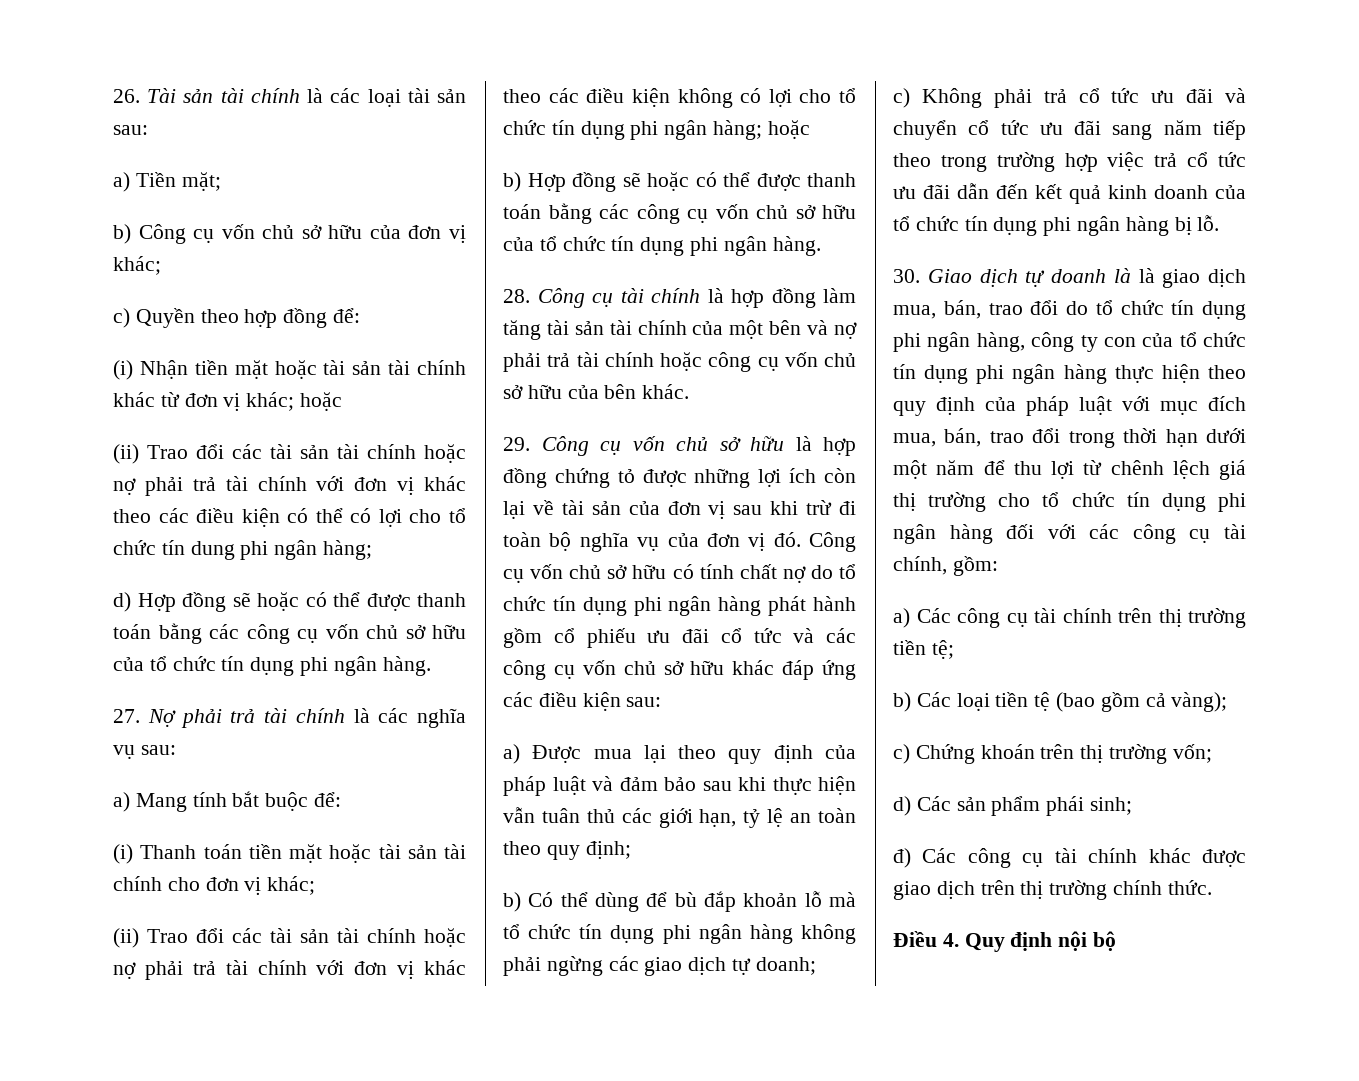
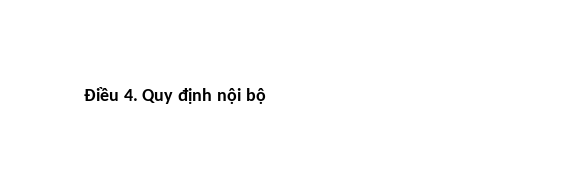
- 26. Tài sản tài chính là các loại tài sản sau:
- a) Tiền mặt;
- b) Công cụ vốn chủ sở hữu của đơn vị khác;
- c) Quyền theo hợp đồng để:
- (i) Nhận tiền mặt hoặc tài sản tài chính khác từ đơn vị khác; hoặc
- (ii) Trao đổi các tài sản tài chính hoặc nợ phải trả tài chính với đơn vị khác theo các điều kiện có thể có lợi cho tổ chức tín dung phi ngân hàng;
- d) Hợp đồng sẽ hoặc có thể được thanh toán bằng các công cụ vốn chủ sở hữu của tổ chức tín dụng phi ngân hàng.
- 27. Nợ phải trả tài chính là các nghĩa vụ sau:
- a) Mang tính bắt buộc để:
- (i) Thanh toán tiền mặt hoặc tài sản tài chính cho đơn vị khác;
- (ii) Trao đổi các tài sản tài chính hoặc nợ phải trả tài chính với đơn vị khác theo các điều kiện không có lợi cho tổ chức tín dụng phi ngân hàng; hoặc
- b) Hợp đồng sẽ hoặc có thể được thanh toán bằng các công cụ vốn chủ sở hữu của tổ chức tín dụng phi ngân hàng.
- 28. Công cụ tài chính là hợp đồng làm tăng tài sản tài chính của một bên và nợ phải trả tài chính hoặc công cụ vốn chủ sở hữu của bên khác.
- 29. Công cụ vốn chủ sở hữu là hợp đồng chứng tỏ được những lợi ích còn lại về tài sản của đơn vị sau khi trừ đi toàn bộ nghĩa vụ của đơn vị đó. Công cụ vốn chủ sở hữu có tính chất nợ do tổ chức tín dụng phi ngân hàng phát hành gồm cổ phiếu ưu đãi cổ tức và các công cụ vốn chủ sở hữu khác đáp ứng các điều kiện sau:
- a) Được mua lại theo quy định của pháp luật và đảm bảo sau khi thực hiện vẫn tuân thủ các giới hạn, tỷ lệ an toàn theo quy định;
- b) Có thể dùng để bù đắp khoản lỗ mà tổ chức tín dụng phi ngân hàng không phải ngừng các giao dịch tự doanh;
- c) Không phải trả cổ tức ưu đãi và chuyển cổ tức ưu đãi sang năm tiếp theo trong trường hợp việc trả cổ tức ưu đãi dẫn đến kết quả kinh doanh của tổ chức tín dụng phi ngân hàng bị lỗ.
- 30. Giao dịch tự doanh là là giao dịch mua, bán, trao đổi do tổ chức tín dụng phi ngân hàng, công ty con của tổ chức tín dụng phi ngân hàng thực hiện theo quy định của pháp luật với mục đích mua, bán, trao đổi trong thời hạn dưới một năm để thu lợi từ chênh lệch giá thị trường cho tổ chức tín dụng phi ngân hàng đối với các công cụ tài chính, gồm:
- a) Các công cụ tài chính trên thị trường tiền tệ;
- b) Các loại tiền tệ (bao gồm cả vàng);
- c) Chứng khoán trên thị trường vốn;
- d) Các sản phẩm phái sinh;
- đ) Các công cụ tài chính khác được giao dịch trên thị trường chính thức.

